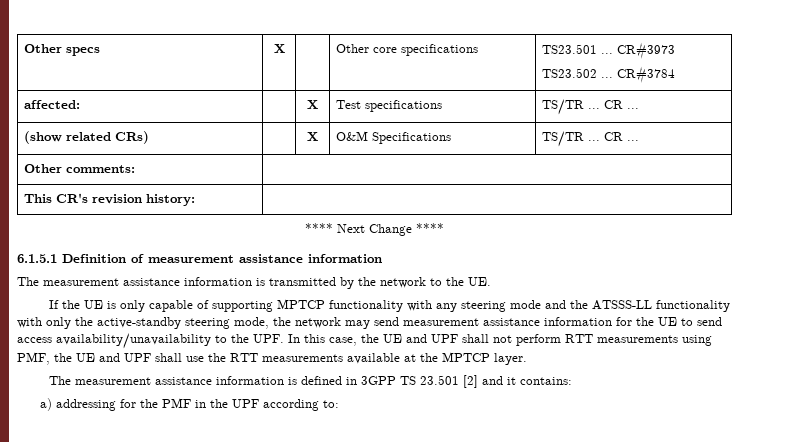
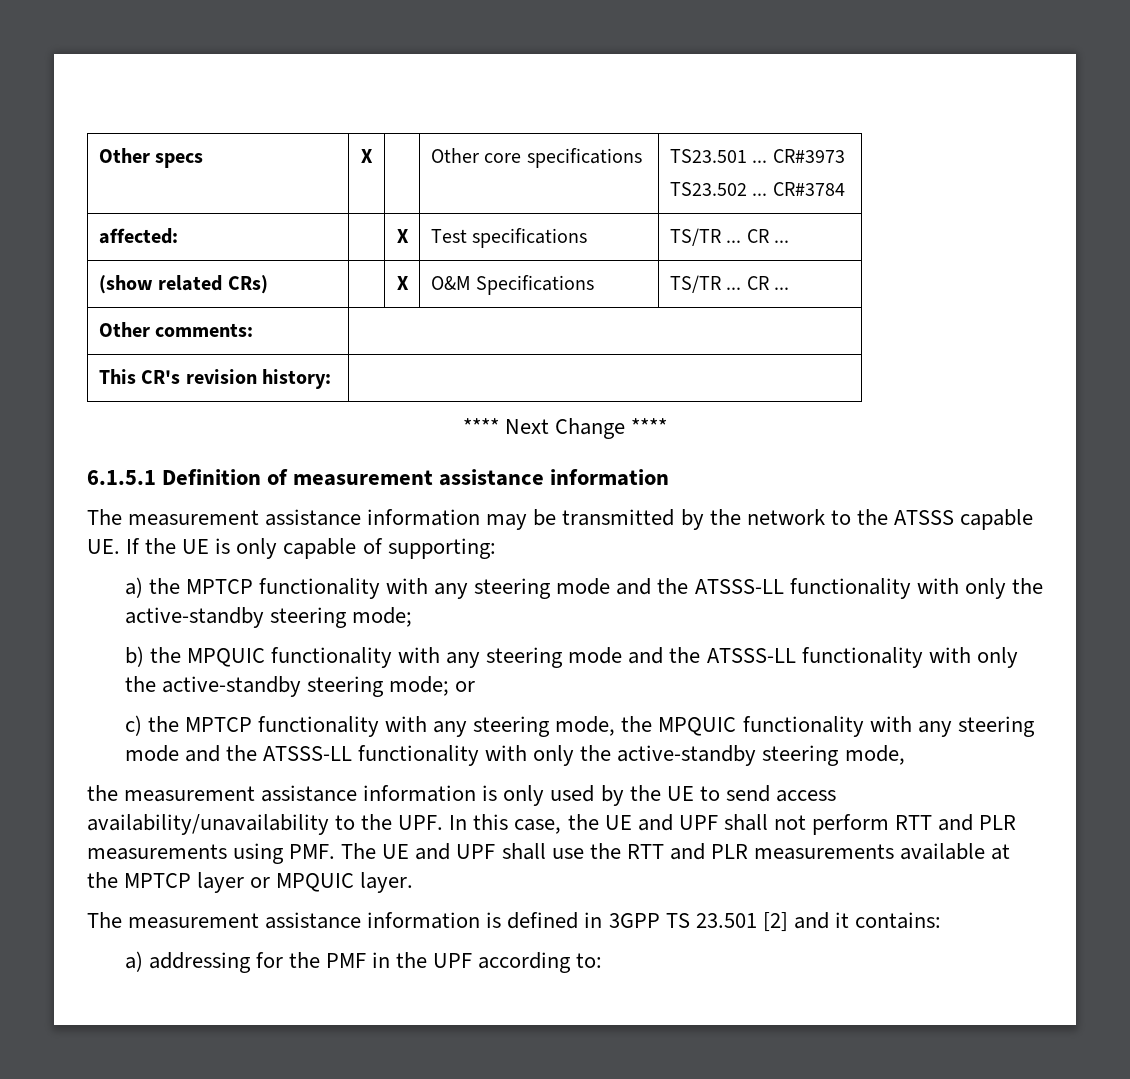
- The measurement assistance information is transmitted by the network to the UE.
- If the UE is only capable of supporting MPTCP functionality with any steering mode and the ATSSS-LL functionality with only the active-standby steering mode, the network may send measurement assistance information for the UE to send access availability/unavailability to the UPF. In this case, the UE and UPF shall not perform RTT measurements using PMF, the UE and UPF shall use the RTT measurements available at the MPTCP layer.
+ The measurement assistance information may be transmitted by the network to the ATSSS capable UE. If the UE is only capable of supporting:
+ a) the MPTCP functionality with any steering mode and the ATSSS-LL functionality with only the active-standby steering mode;
+ b) the MPQUIC functionality with any steering mode and the ATSSS-LL functionality with only the active-standby steering mode; or
+ c) the MPTCP functionality with any steering mode, the MPQUIC functionality with any steering mode and the ATSSS-LL functionality with only the active-standby steering mode,
+ the measurement assistance information is only used by the UE to send access availability/unavailability to the UPF. In this case, the UE and UPF shall not perform RTT and PLR measurements using PMF. The UE and UPF shall use the RTT and PLR measurements available at the MPTCP layer or MPQUIC layer.

